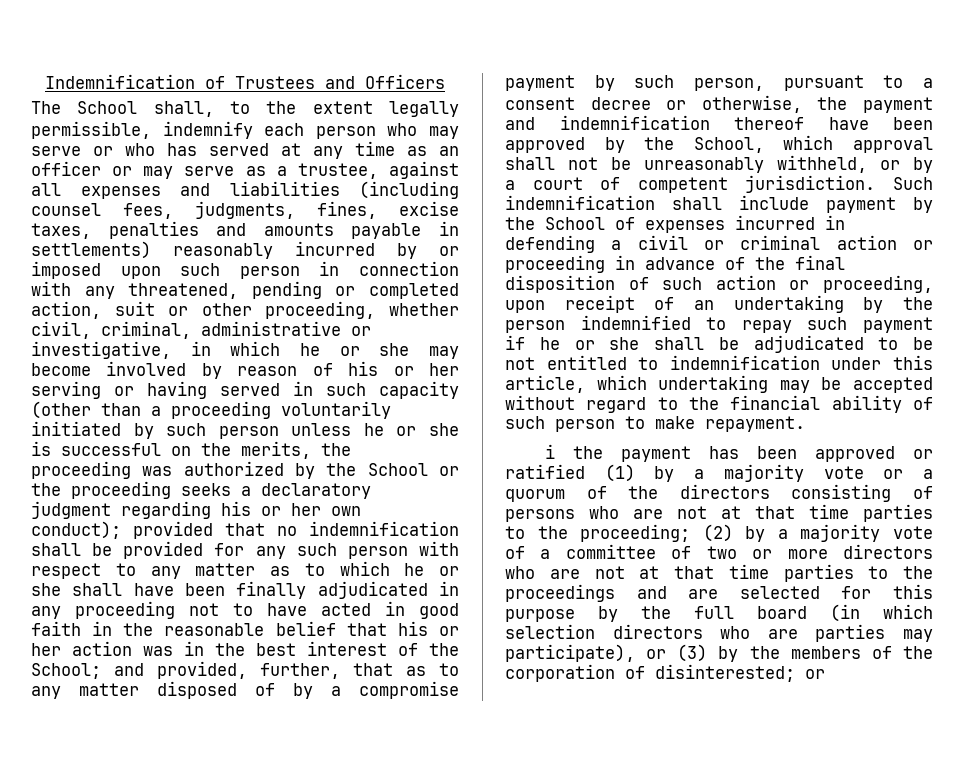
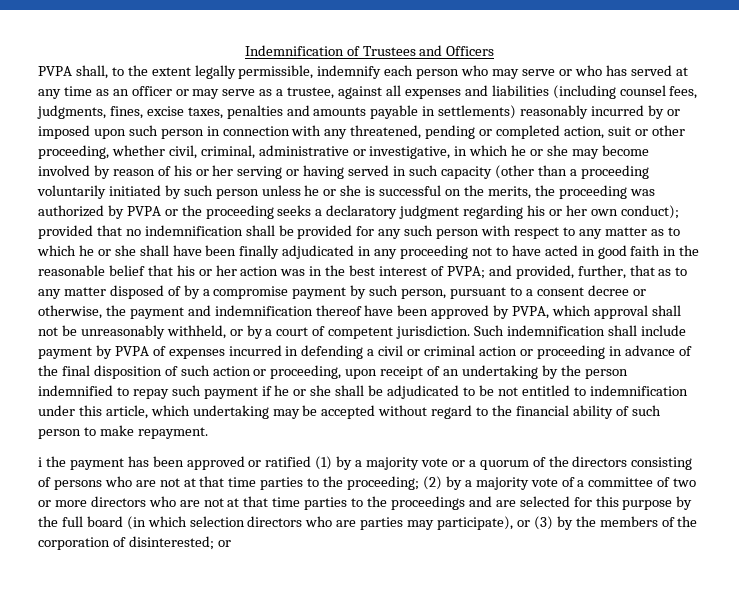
- The School shall, to the extent legally permissible, indemnify each person who may serve or who has served at any time as an officer or may serve as a trustee, against all expenses and liabilities (including counsel fees, judgments, fines, excise taxes, penalties and amounts payable in settlements) reasonably incurred by or imposed upon such person in connection with any threatened, pending or completed action, suit or other proceeding, whether civil, criminal, administrative or investigative, in which he or she may become involved by reason of his or her serving or having served in such capacity (other than a proceeding voluntarily initiated by such person unless he or she is successful on the merits, the proceeding was authorized by the School or the proceeding seeks a declaratory judgment regarding his or her own conduct);
+ PVPA shall, to the extent legally permissible, indemnify each person who may serve or who has served at any time as an officer or may serve as a trustee, against all expenses and liabilities (including counsel fees, judgments, fines, excise taxes, penalties and amounts payable in settlements) reasonably incurred by or imposed upon such person in connection with any threatened, pending or completed action, suit or other proceeding, whether civil, criminal, administrative or investigative, in which he or she may become involved by reason of his or her serving or having served in such capacity (other than a proceeding voluntarily initiated by such person unless he or she is successful on the merits, the proceeding was authorized by PVPA or the proceeding seeks a declaratory judgment regarding his or her own conduct);
- provided that no indemnification shall be provided for any such person with respect to any matter as to which he or she shall have been finally adjudicated in any proceeding not to have acted in good faith in the reasonable belief that his or her action was in the best interest of the School;
+ provided that no indemnification shall be provided for any such person with respect to any matter as to which he or she shall have been finally adjudicated in any proceeding not to have acted in good faith in the reasonable belief that his or her action was in the best interest of PVPA;
- and provided, further, that as to any matter disposed of by a compromise payment by such person, pursuant to a consent decree or otherwise, the payment and indemnification thereof have been approved by the School, which approval shall not be unreasonably withheld, or by a court of competent jurisdiction.
+ and provided, further, that as to any matter disposed of by a compromise payment by such person, pursuant to a consent decree or otherwise, the payment and indemnification thereof have been approved by PVPA, which approval shall not be unreasonably withheld, or by a court of competent jurisdiction.
- Such indemnification shall include payment by the School of expenses incurred in defending a civil or criminal action or proceeding in advance of the final disposition of such action or proceeding, upon receipt of an undertaking by the person indemnified to repay such payment if he or she shall be adjudicated to be not entitled to indemnification under this article, which undertaking may be accepted without regard to the financial ability of such person to make repayment.
+ Such indemnification shall include payment by PVPA of expenses incurred in defending a civil or criminal action or proceeding in advance of the final disposition of such action or proceeding, upon receipt of an undertaking by the person indemnified to repay such payment if he or she shall be adjudicated to be not entitled to indemnification under this article, which undertaking may be accepted without regard to the financial ability of such person to make repayment.

